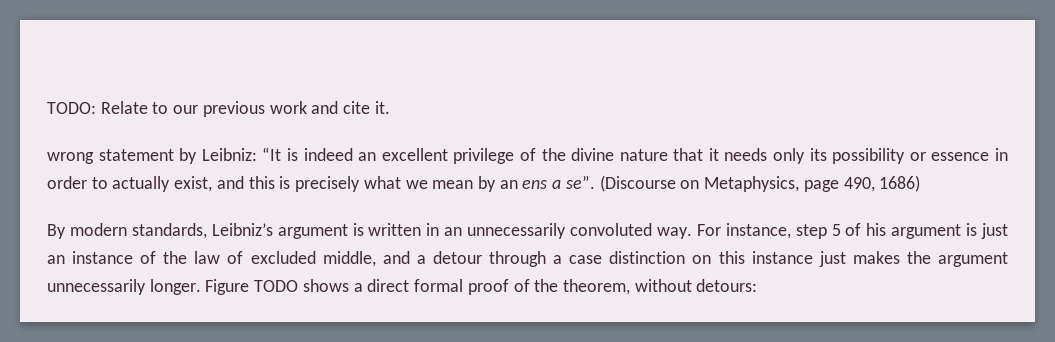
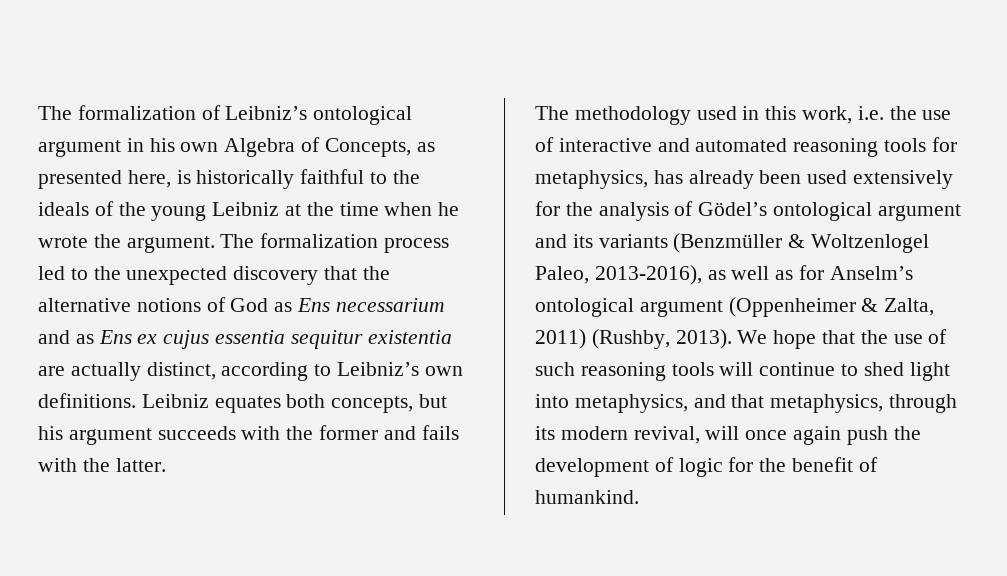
- TODO: Relate to our previous work and cite it.
- wrong statement by Leibniz: “It is indeed an excellent privilege of the divine nature that it needs only its possibility or essence in order to actually exist, and this is precisely what we mean by an ens a se”. (Discourse on Metaphysics, page 490, 1686)
- By modern standards, Leibniz’s argument is written in an unnecessarily convoluted way. For instance, step 5 of his argument is just an instance of the law of excluded middle, and a detour through a case distinction on this instance just makes the argument unnecessarily longer. Figure TODO shows a direct formal proof of the theorem, without detours:
+ The formalization of Leibniz’s ontological argument in his own Algebra of Concepts, as presented here, is historically faithful to the ideals of the young Leibniz at the time when he wrote the argument. The formalization process led to the unexpected discovery that the alternative notions of God as Ens necessarium and as Ens ex cujus essentia sequitur existentia are actually distinct, according to Leibniz’s own definitions. Leibniz equates both concepts, but his argument succeeds with the former and fails with the latter.
+ The methodology used in this work, i.e. the use of interactive and automated reasoning tools for metaphysics, has already been used extensively for the analysis of Gödel’s ontological argument and its variants (Benzmüller & Woltzenlogel Paleo, 2013-2016), as well as for Anselm’s ontological argument (Oppenheimer & Zalta, 2011) (Rushby, 2013). We hope that the use of such reasoning tools will continue to shed light into metaphysics, and that metaphysics, through its modern revival, will once again push the development of logic for the benefit of humankind.

